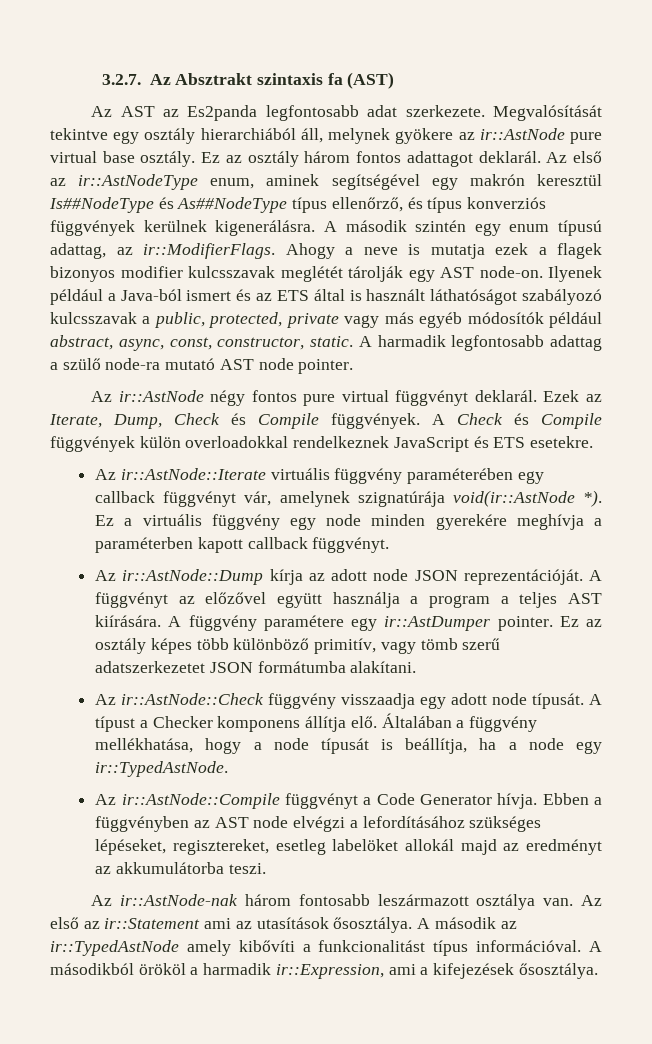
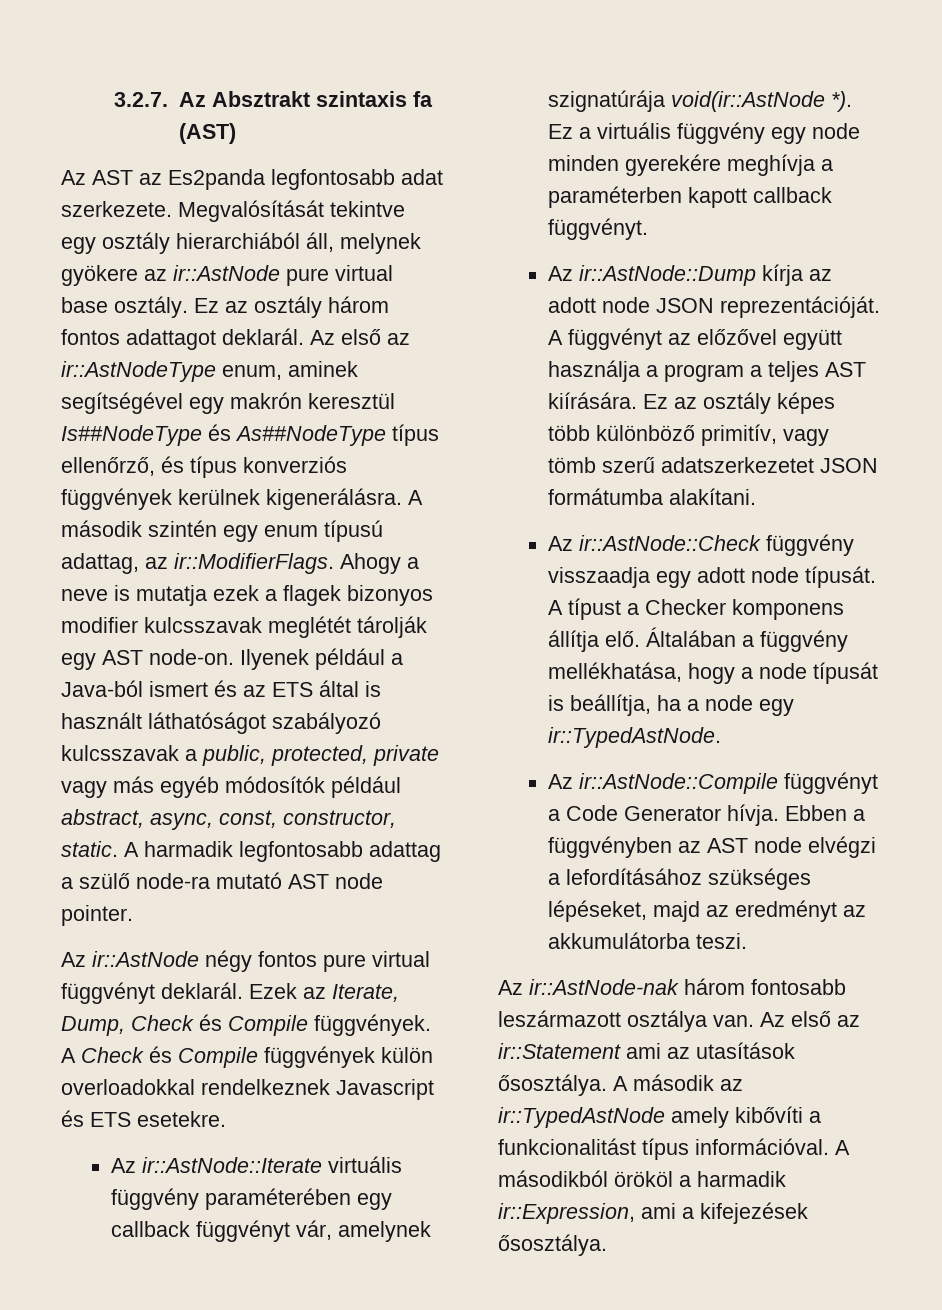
- A Check és Compile függvények külön overloadokkal rendelkeznek JavaScript és ETS esetekre.
+ A Check és Compile függvények külön overloadokkal rendelkeznek Javascript és ETS esetekre.
- A függvény paramétere egy ir::AstDumper pointer.
- Ebben a függvényben az AST node elvégzi a lefordításához szükséges lépéseket, regisztereket, esetleg labelöket allokál majd az eredményt az akkumulátorba teszi.
+ Ebben a függvényben az AST node elvégzi a lefordításához szükséges lépéseket, majd az eredményt az akkumulátorba teszi.

